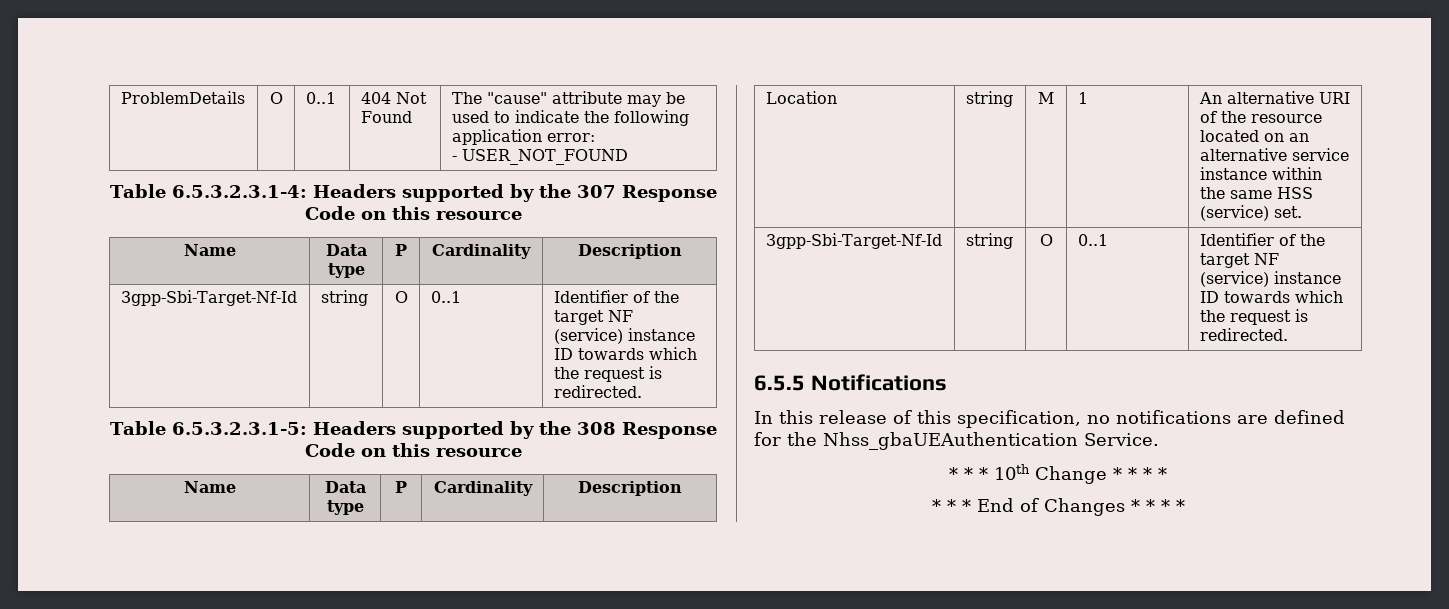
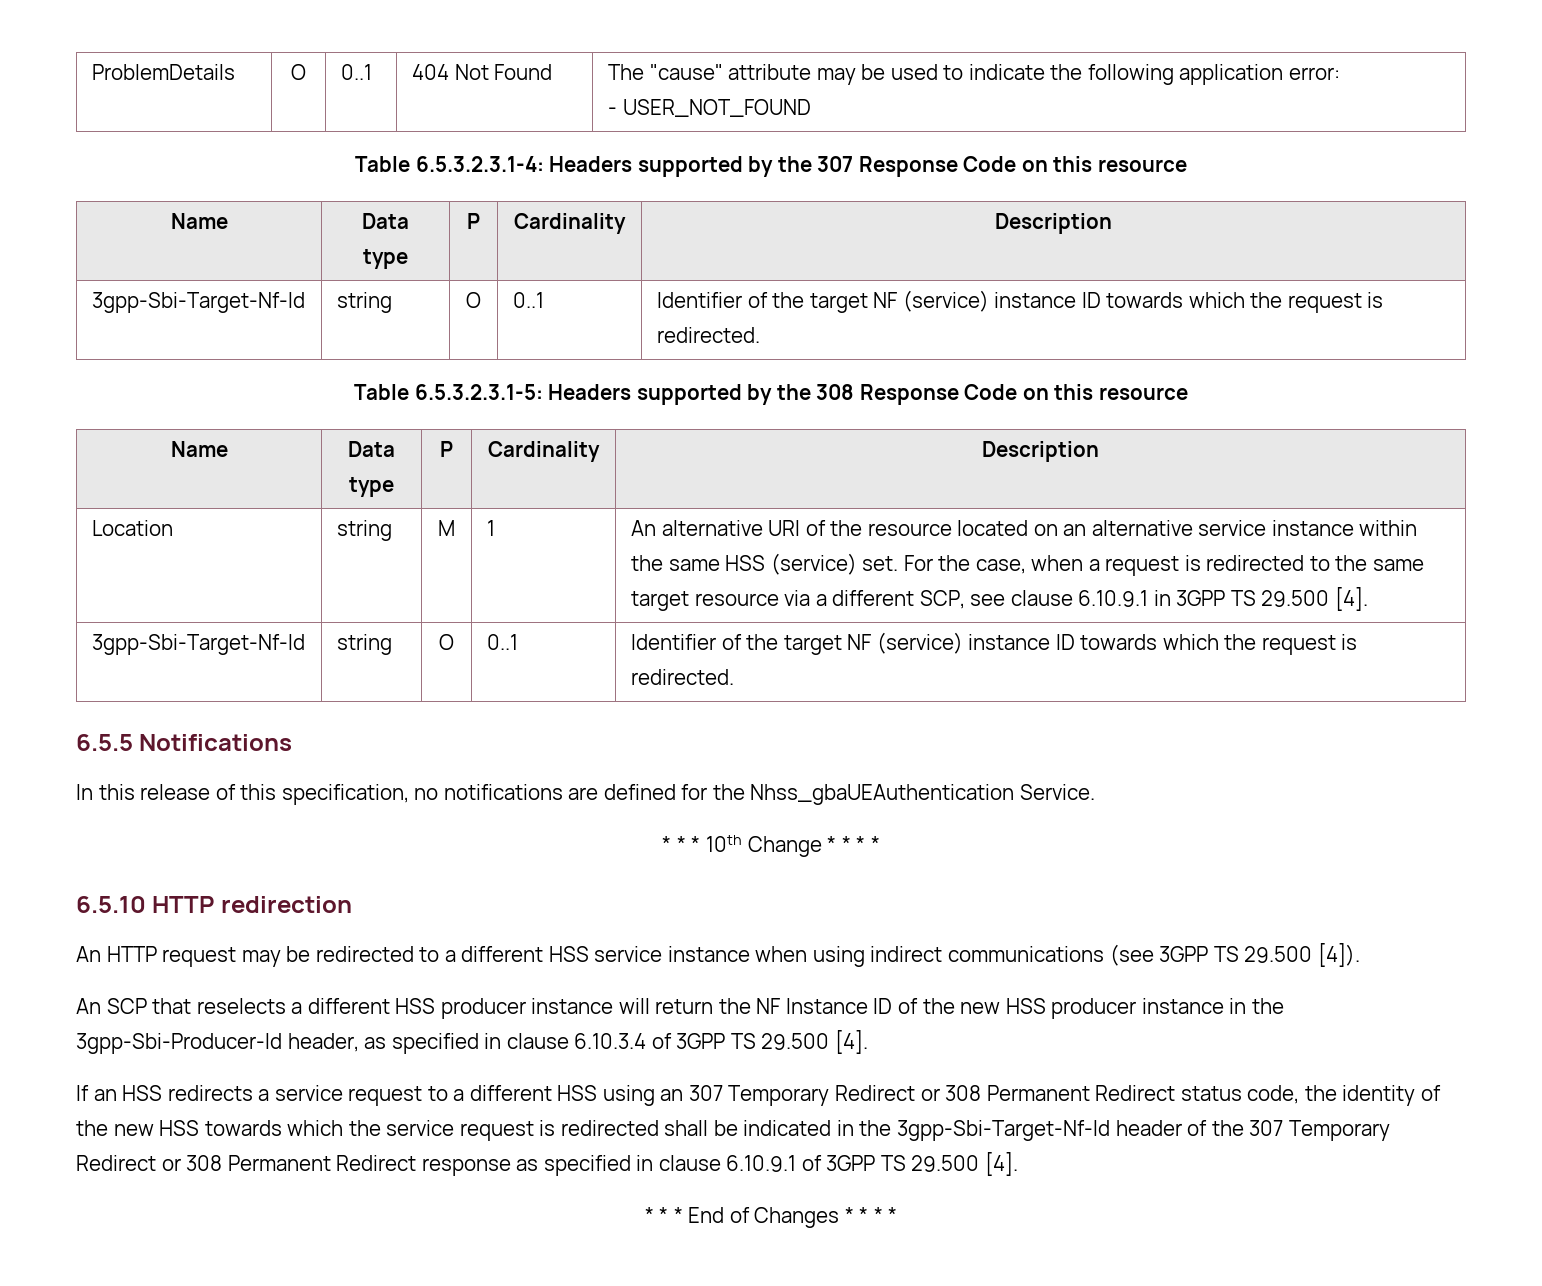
+ For the case, when a request is redirected to the same target resource via a different SCP, see clause 6.10.9.1 in 3GPP TS 29.500 [4].
+ 6.5.10 HTTP redirection
+ An HTTP request may be redirected to a different HSS service instance when using indirect communications (see 3GPP TS 29.500 [4]).
+ An SCP that reselects a different HSS producer instance will return the NF Instance ID of the new HSS producer instance in the 3gpp-Sbi-Producer-Id header, as specified in clause 6.10.3.4 of 3GPP TS 29.500 [4].
+ If an HSS redirects a service request to a different HSS using an 307 Temporary Redirect or 308 Permanent Redirect status code, the identity of the new HSS towards which the service request is redirected shall be indicated in the 3gpp-Sbi-Target-Nf-Id header of the 307 Temporary Redirect or 308 Permanent Redirect response as specified in clause 6.10.9.1 of 3GPP TS 29.500 [4].

